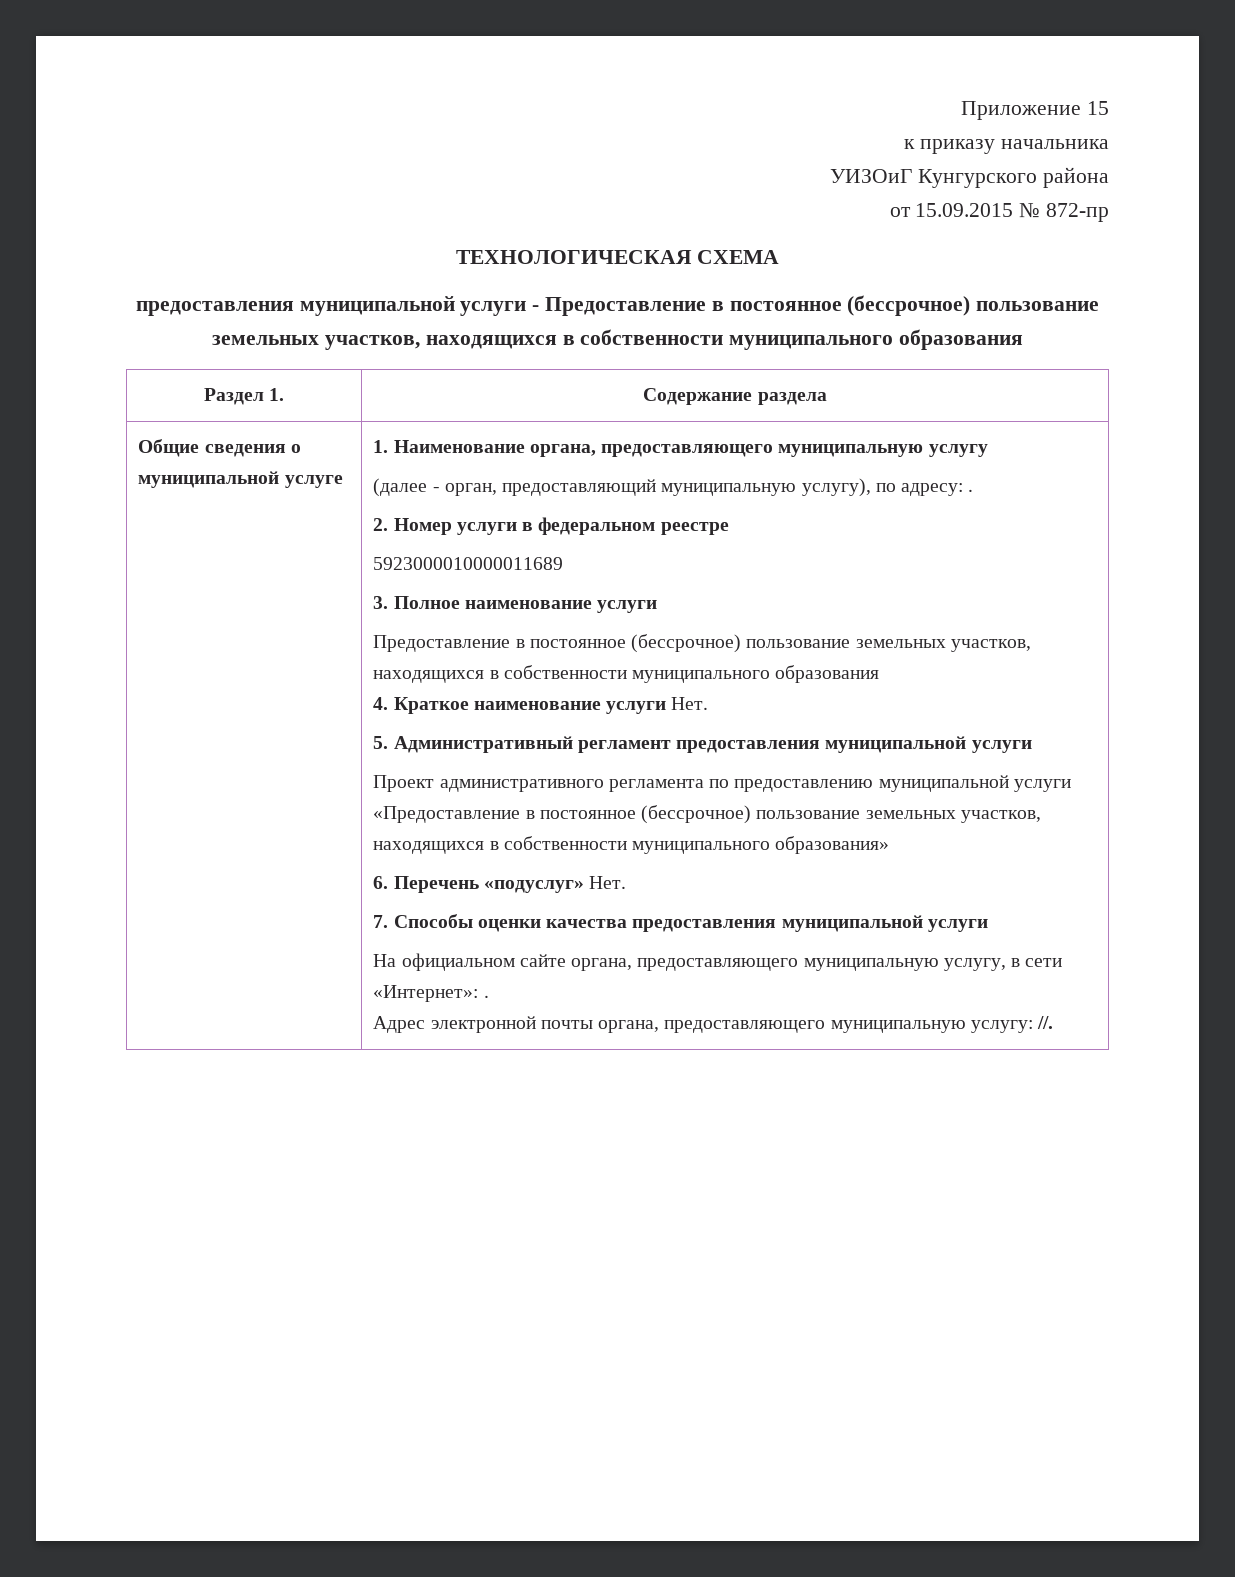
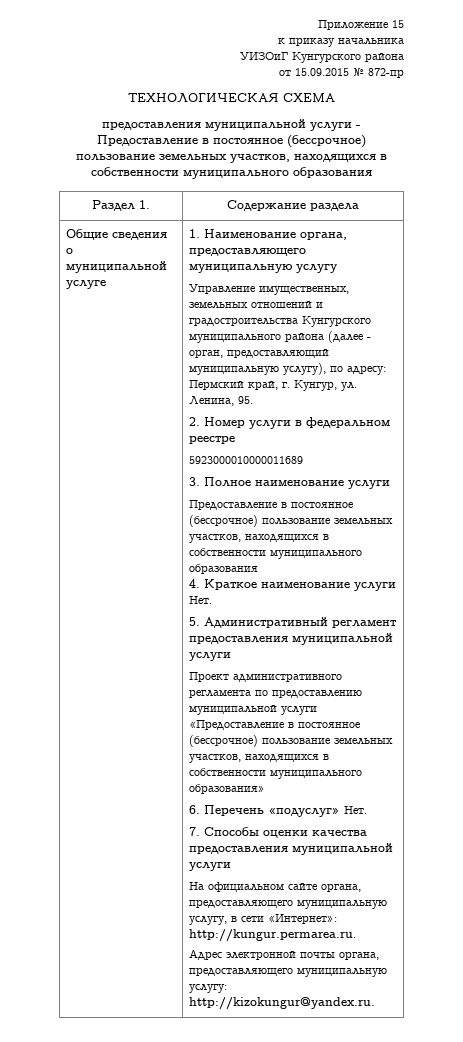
- (далее - орган, предоставляющий муниципальную услугу), по адресу: .
+ Управление имущественных, земельных отношений и градостроительства Кунгурского муниципального района (далее - орган, предоставляющий муниципальную услугу), по адресу: Пермский край, г. Кунгур, ул. Ленина, 95.
- На официальном сайте органа, предоставляющего муниципальную услугу, в сети «Интернет»: .
+ На официальном сайте органа, предоставляющего муниципальную услугу, в сети «Интернет»: http://kungur.permarea.ru.
- Адрес электронной почты органа, предоставляющего муниципальную услугу: //.
+ Адрес электронной почты органа, предоставляющего муниципальную услугу: http://kizokungur@yandex.ru.

